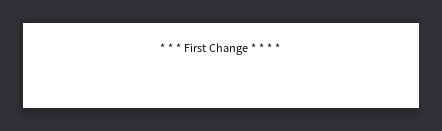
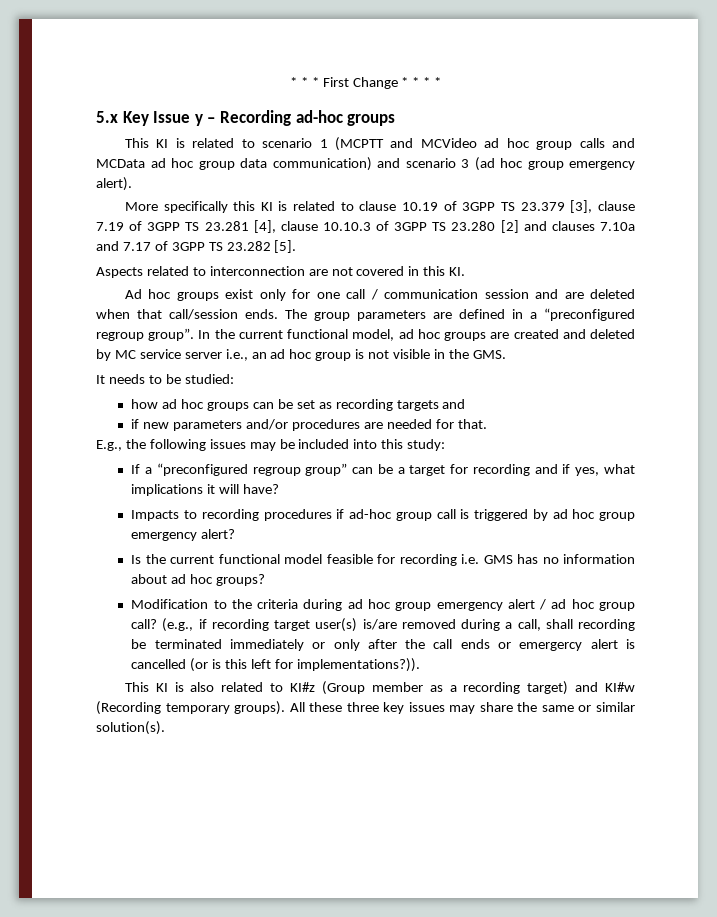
+ 5.x Key Issue y – Recording ad-hoc groups
+ This KI is related to scenario 1 (MCPTT and MCVideo ad hoc group calls and MCData ad hoc group data communication) and scenario 3 (ad hoc group emergency alert).
+ More specifically this KI is related to clause 10.19 of 3GPP TS 23.379 [3], clause 7.19 of 3GPP TS 23.281 [4], clause 10.10.3 of 3GPP TS 23.280 [2] and clauses 7.10a and 7.17 of 3GPP TS 23.282 [5].
+ Aspects related to interconnection are not covered in this KI.
+ Ad hoc groups exist only for one call / communication session and are deleted when that call/session ends. The group parameters are defined in a “preconfigured regroup group”. In the current functional model, ad hoc groups are created and deleted by MC service server i.e., an ad hoc group is not visible in the GMS.
+ It needs to be studied:
+ how ad hoc groups can be set as recording targets and
+ if new parameters and/or procedures are needed for that.
+ E.g., the following issues may be included into this study:
+ If a “preconfigured regroup group” can be a target for recording and if yes, what implications it will have?
+ Impacts to recording procedures if ad-hoc group call is triggered by ad hoc group emergency alert?
+ Is the current functional model feasible for recording i.e. GMS has no information about ad hoc groups?
+ Modification to the criteria during ad hoc group emergency alert / ad hoc group call? (e.g., if recording target user(s) is/are removed during a call, shall recording be terminated immediately or only after the call ends or emergercy alert is cancelled (or is this left for implementations?)).
+ This KI is also related to KI#z (Group member as a recording target) and KI#w (Recording temporary groups). All these three key issues may share the same or similar solution(s).

